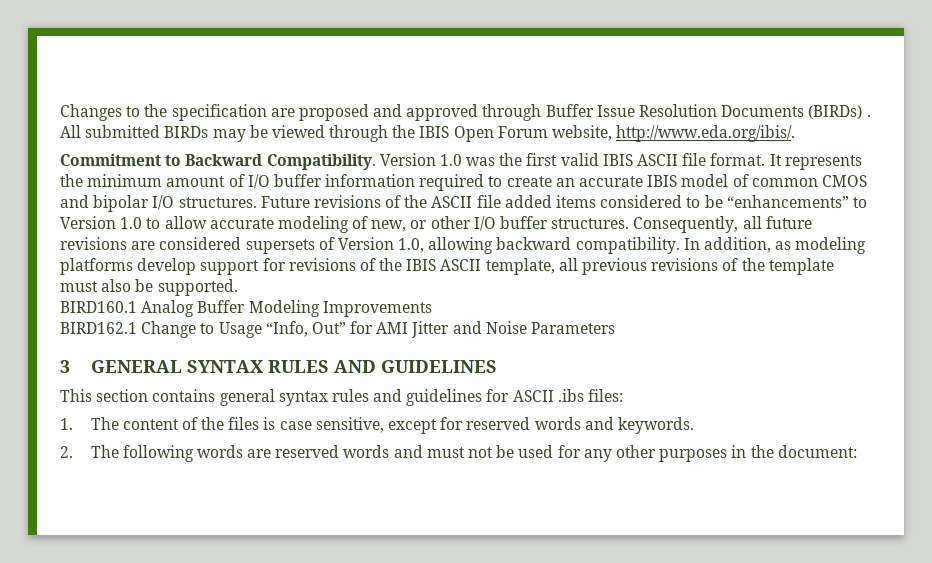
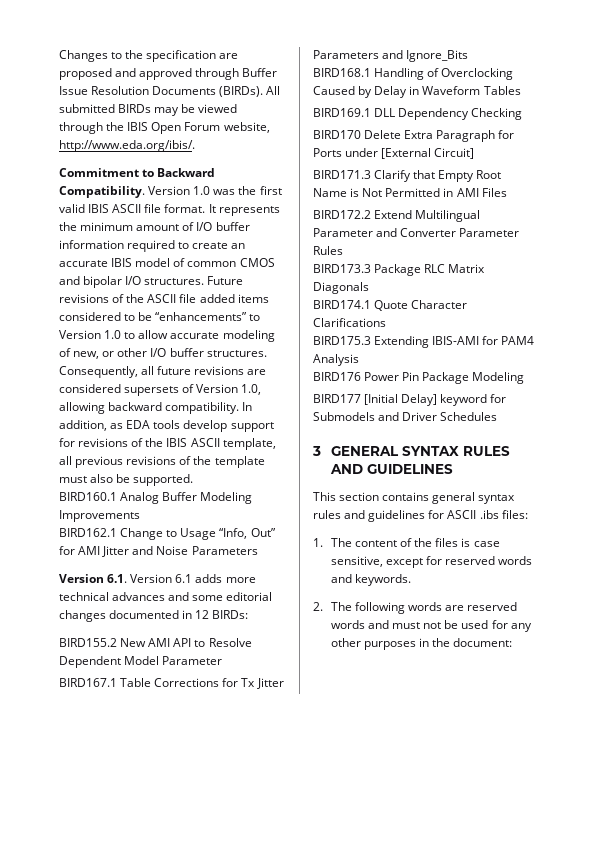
- Changes to the specification are proposed and approved through Buffer Issue Resolution Documents (BIRDs) .
+ Changes to the specification are proposed and approved through Buffer Issue Resolution Documents (BIRDs).
- In addition, as modeling platforms develop support for revisions of the IBIS ASCII template, all previous revisions of the template must also be supported.
+ In addition, as EDA tools develop support for revisions of the IBIS ASCII template, all previous revisions of the template must also be supported.
+ Version 6.1. Version 6.1 adds more technical advances and some editorial changes documented in 12 BIRDs:
+ BIRD155.2 New AMI API to Resolve Dependent Model Parameter
+ BIRD167.1 Table Corrections for Tx Jitter Parameters and Ignore_Bits
+ BIRD168.1 Handling of Overclocking Caused by Delay in Waveform Tables
+ BIRD169.1 DLL Dependency Checking
+ BIRD170 Delete Extra Paragraph for Ports under [External Circuit]
+ BIRD171.3 Clarify that Empty Root Name is Not Permitted in AMI Files
+ BIRD172.2 Extend Multilingual Parameter and Converter Parameter Rules
+ BIRD173.3 Package RLC Matrix Diagonals
+ BIRD174.1 Quote Character Clarifications
+ BIRD175.3 Extending IBIS-AMI for PAM4 Analysis
+ BIRD176 Power Pin Package Modeling
+ BIRD177 [Initial Delay] keyword for Submodels and Driver Schedules

